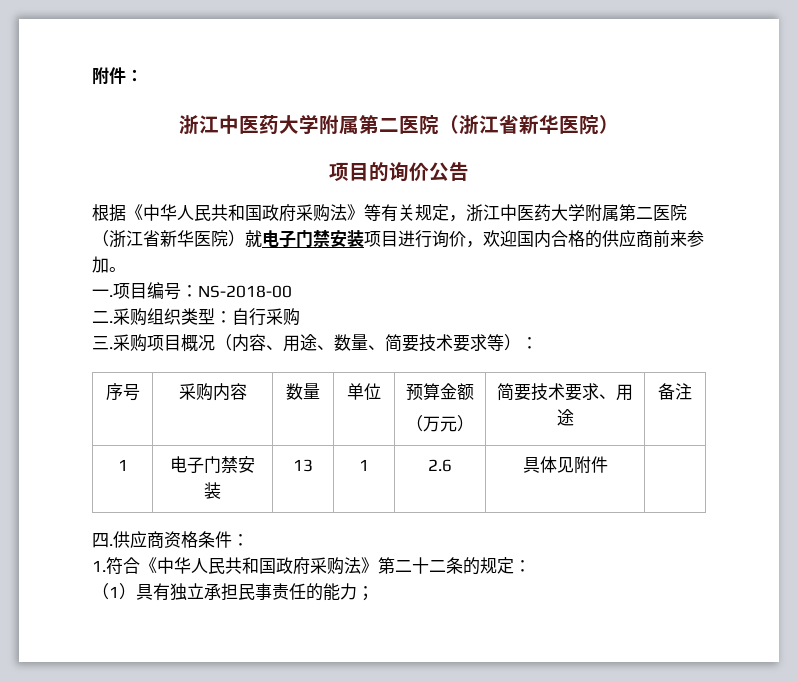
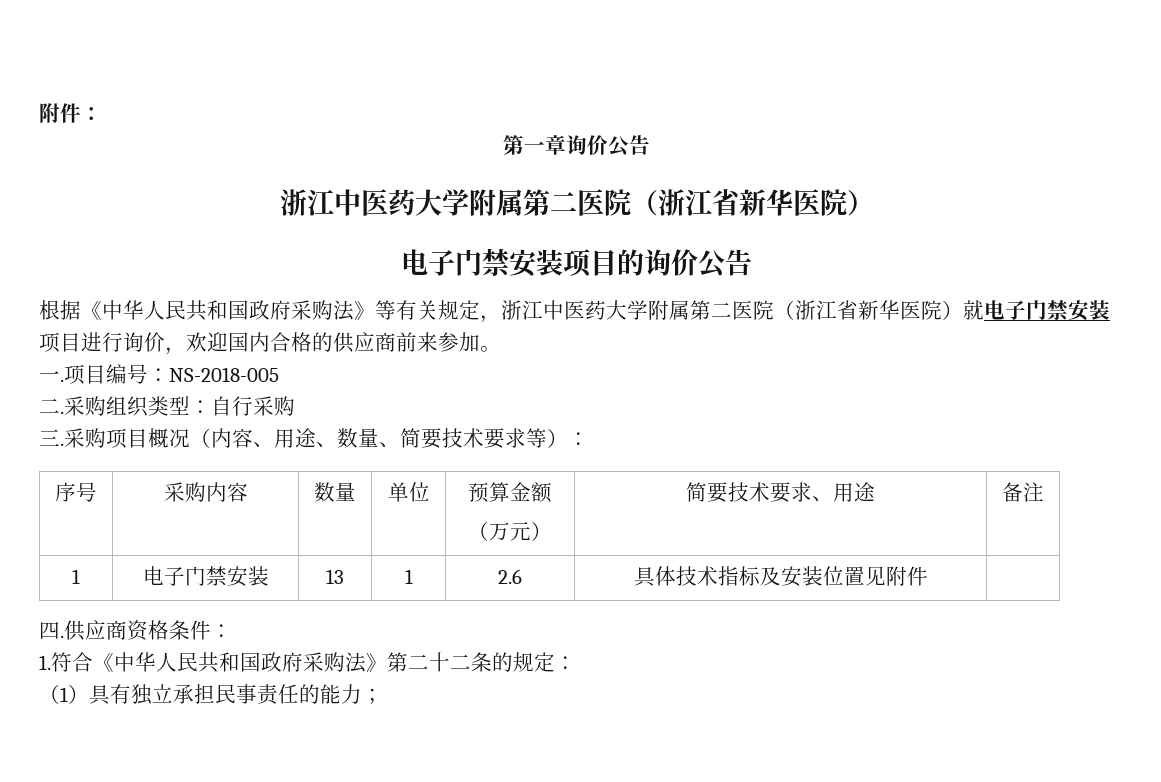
+ 第一章询价公告
- 项目的询价公告
+ 电子门禁安装项目的询价公告
- 项目编号：NS-2018-00
+ 项目编号：NS-2018-005
- 1 | 电子门禁安装 | 13 | 1 | 2.6 | 具体见附件 |
+ 1 | 电子门禁安装 | 13 | 1 | 2.6 | 具体技术指标及安装位置见附件 |

